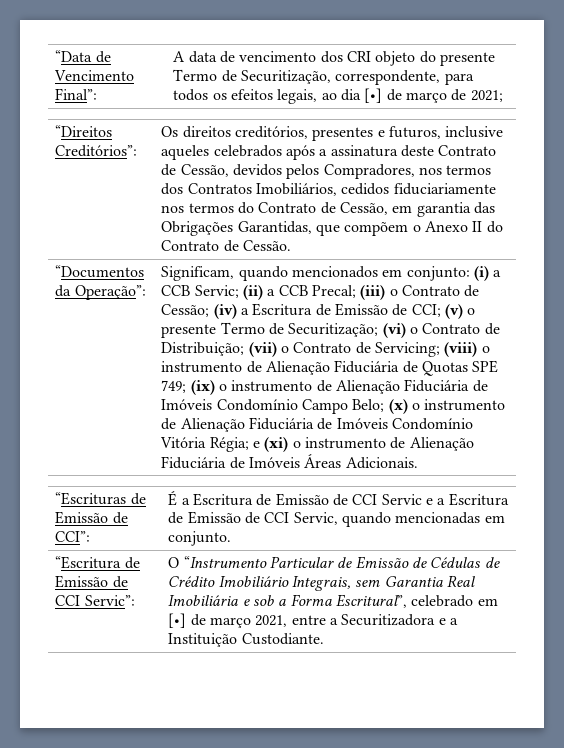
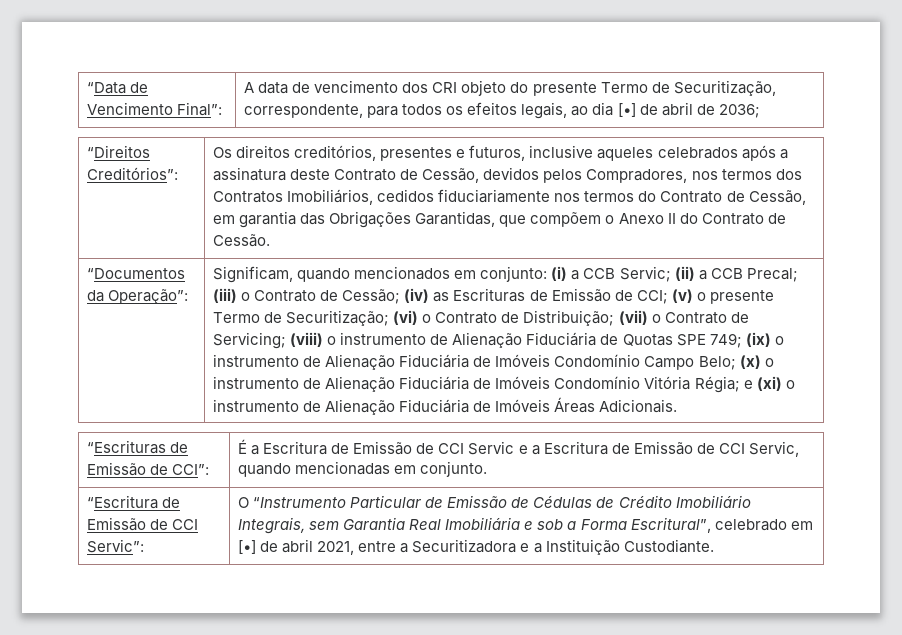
- “Data de Vencimento Final”: | A data de vencimento dos CRI objeto do presente Termo de Securitização, correspondente, para todos os efeitos legais, ao dia [•] de março de 2021;
+ “Data de Vencimento Final”: | A data de vencimento dos CRI objeto do presente Termo de Securitização, correspondente, para todos os efeitos legais, ao dia [•] de abril de 2036;
- (iv) a Escritura de Emissão de CCI;
+ (iv) as Escrituras de Emissão de CCI;
- “Escritura de Emissão de CCI Servic”: | O “Instrumento Particular de Emissão de Cédulas de Crédito Imobiliário Integrais, sem Garantia Real Imobiliária e sob a Forma Escritural”, celebrado em [•] de março 2021, entre a Securitizadora e a Instituição Custodiante.
+ “Escritura de Emissão de CCI Servic”: | O “Instrumento Particular de Emissão de Cédulas de Crédito Imobiliário Integrais, sem Garantia Real Imobiliária e sob a Forma Escritural”, celebrado em [•] de abril 2021, entre a Securitizadora e a Instituição Custodiante.

